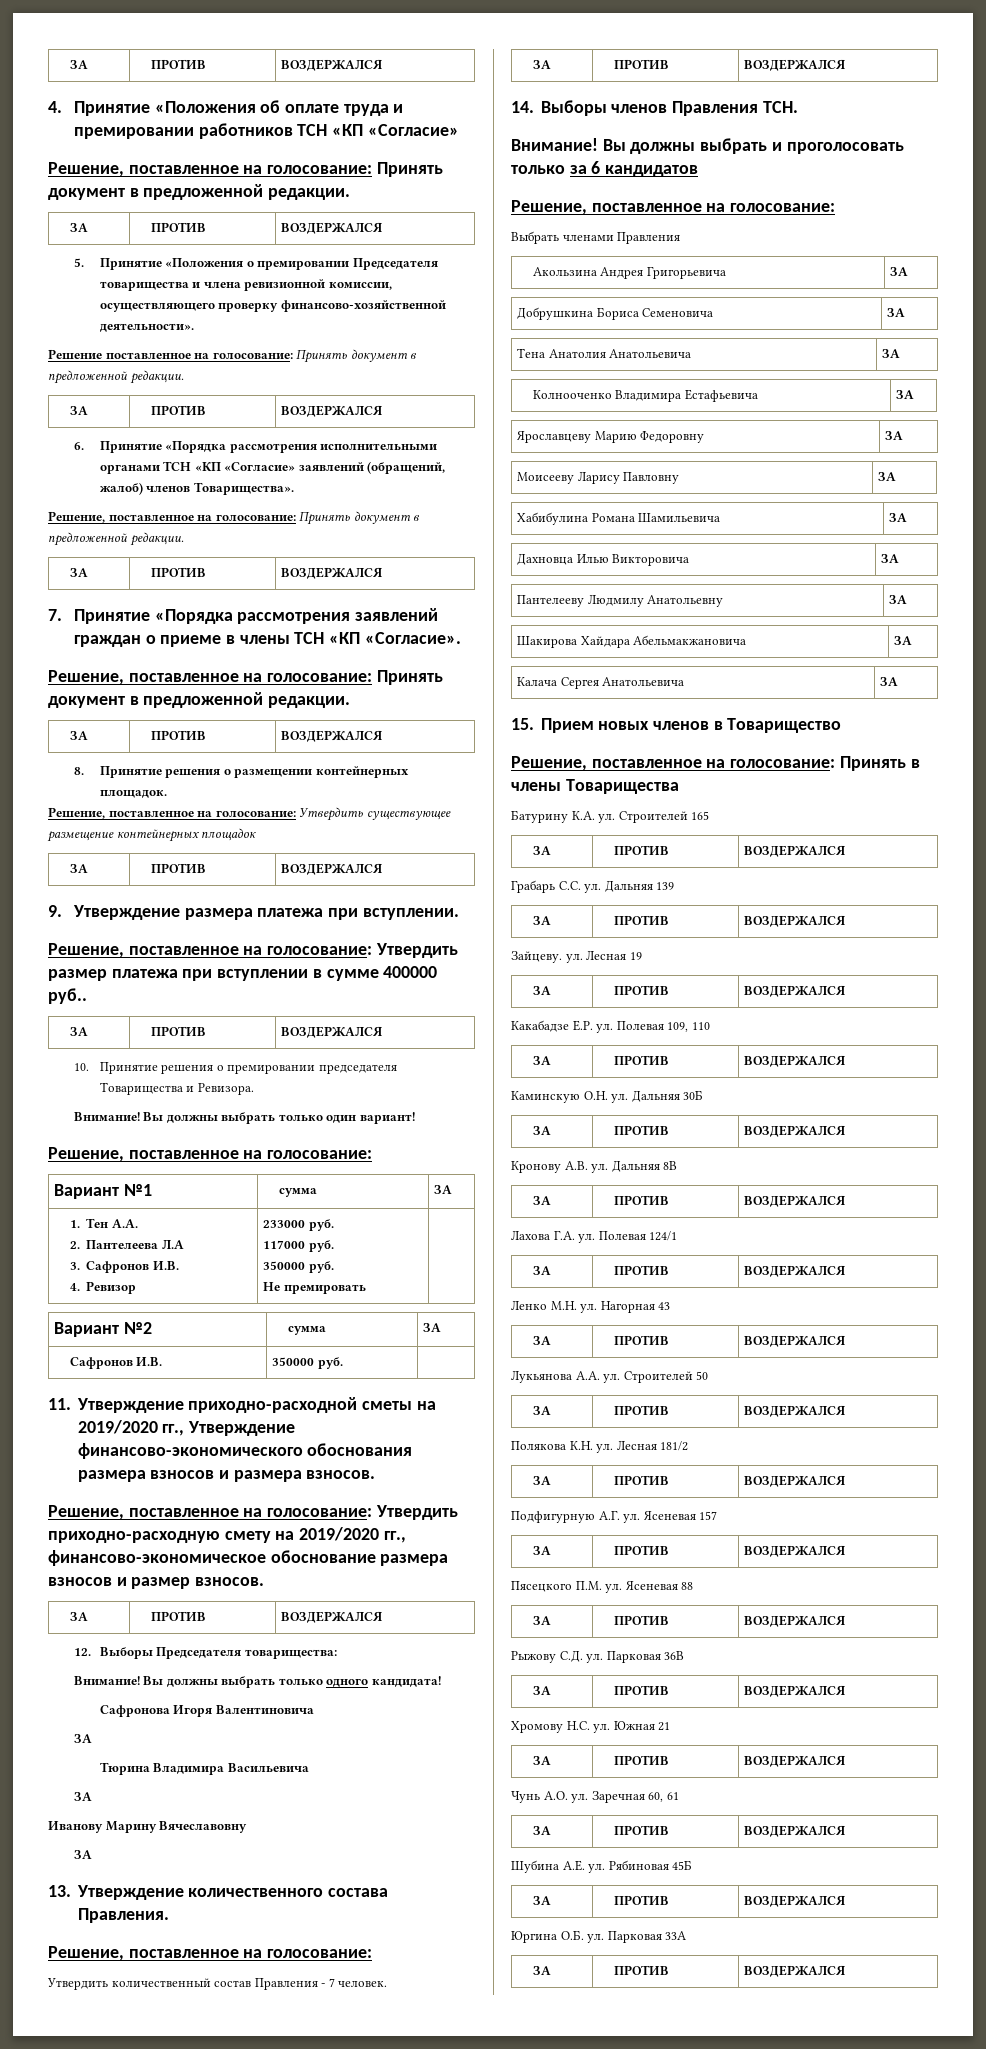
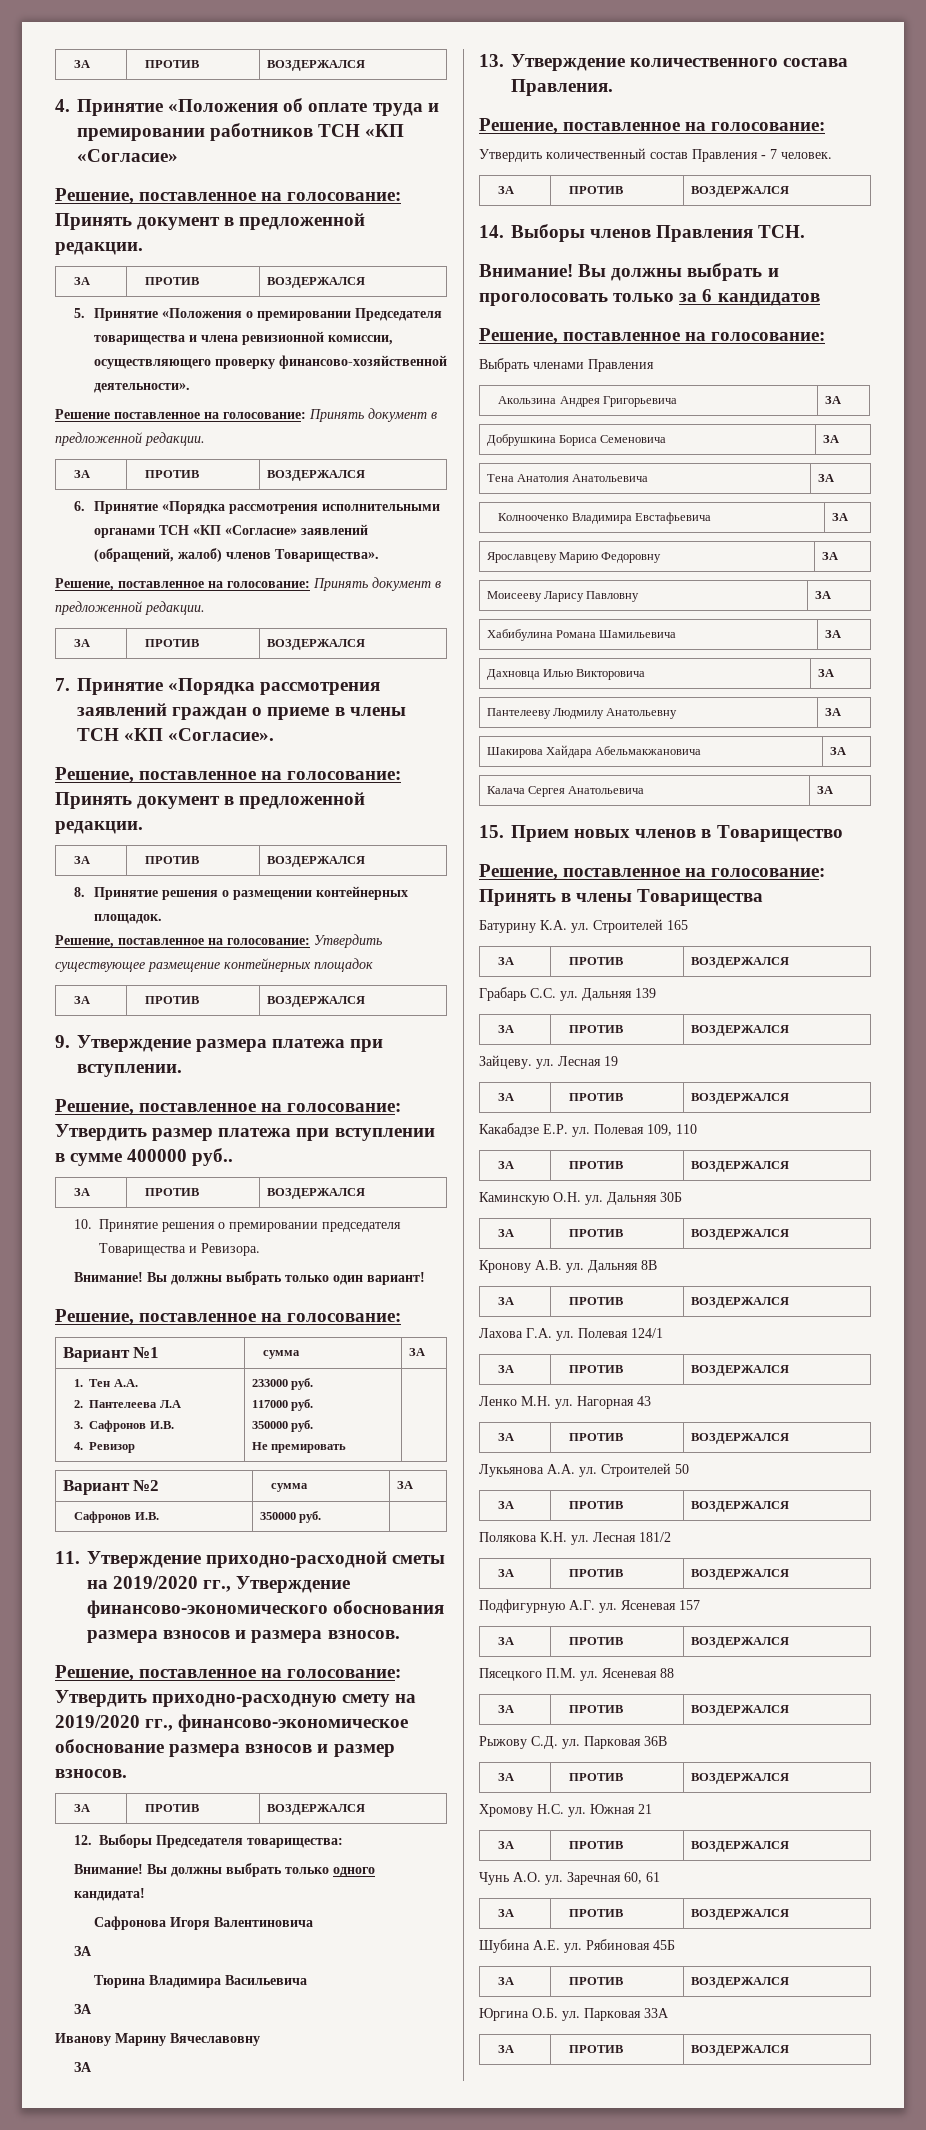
- Колнооченко Владимира Естафьевича | ЗА
+ Колнооченко Владимира Евстафьевича | ЗА

